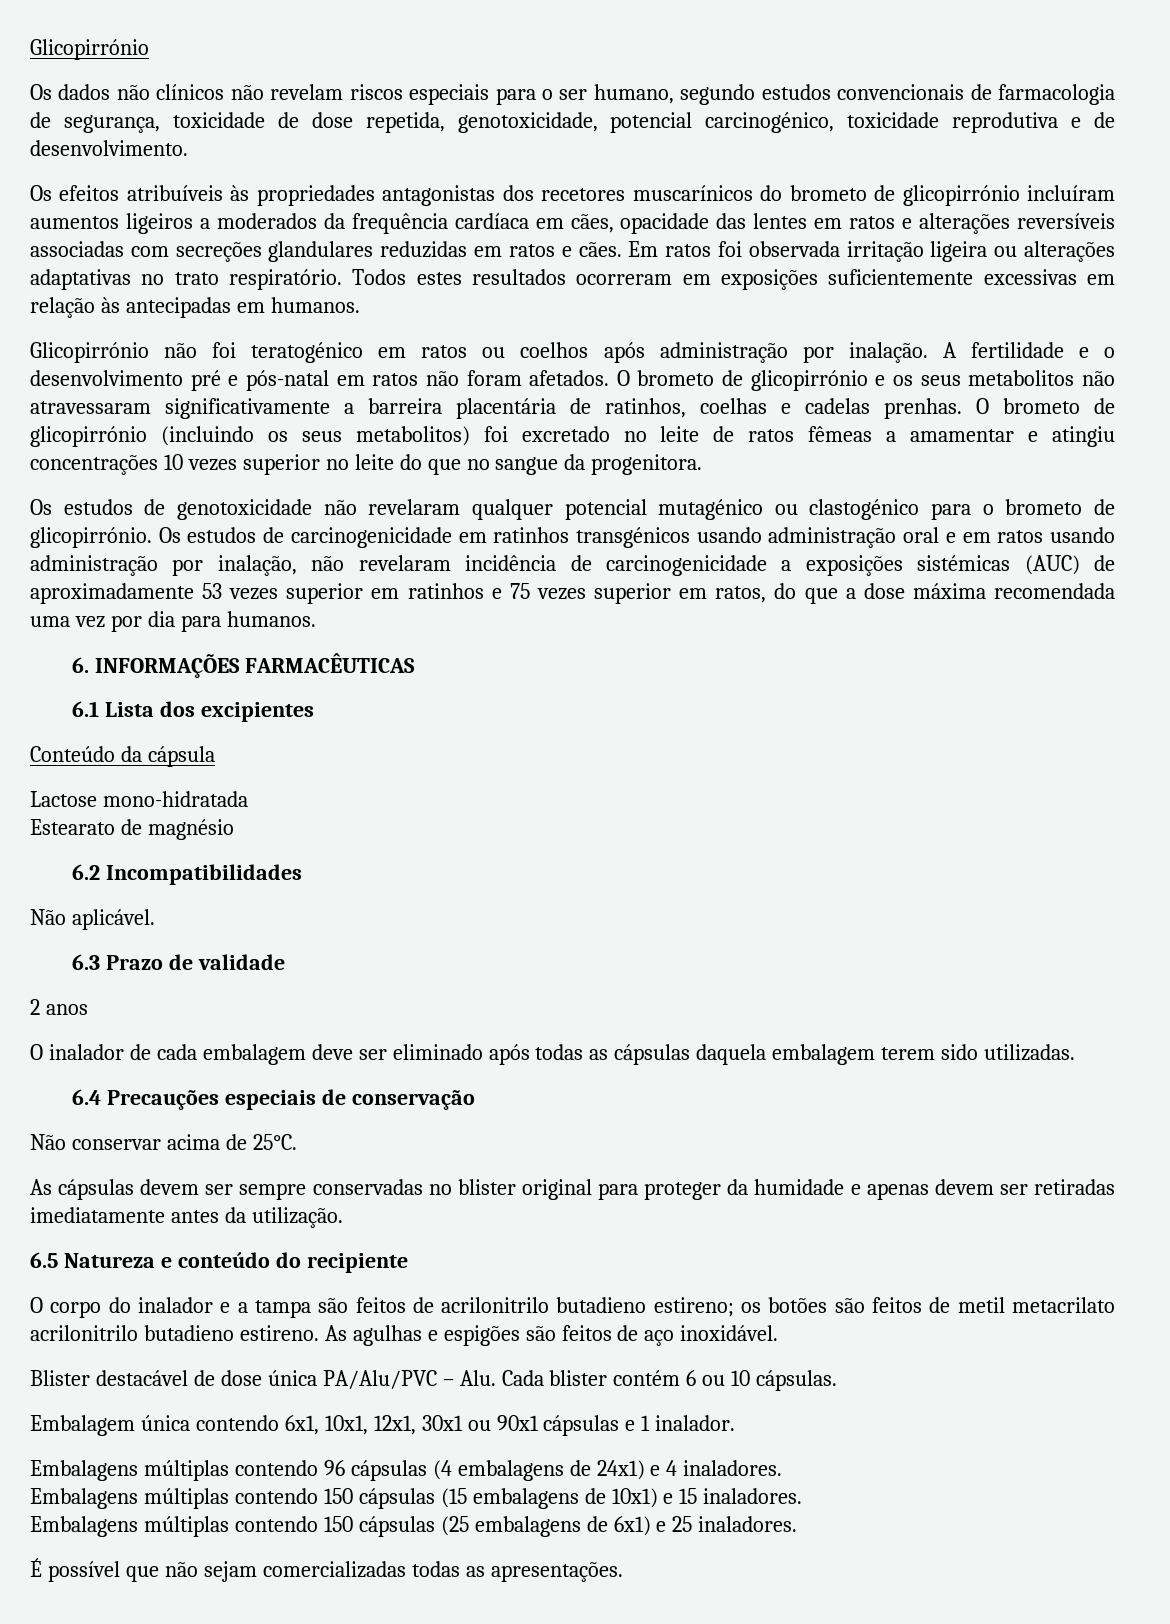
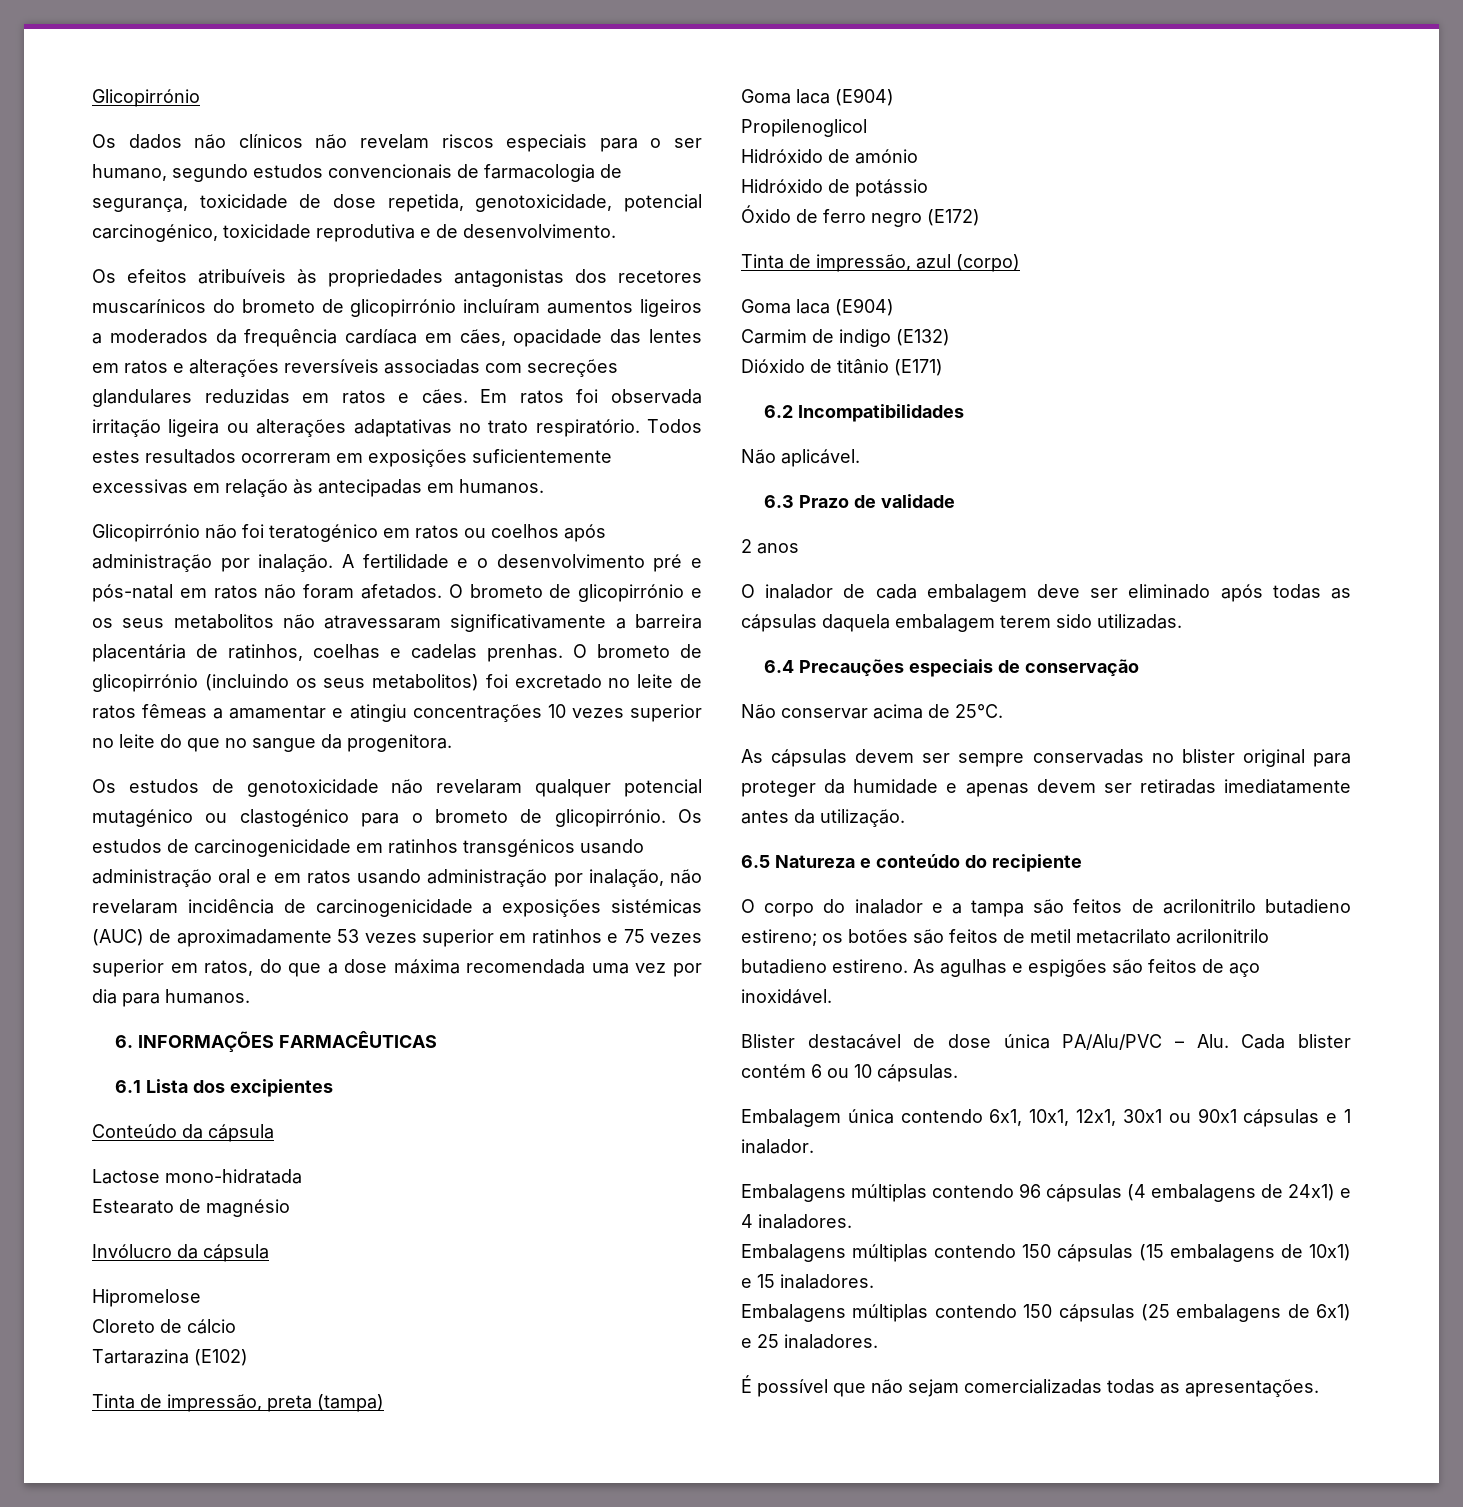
+ Invólucro da cápsula
+ Hipromelose
+ Cloreto de cálcio
+ Tartarazina (E102)
+ Tinta de impressão, preta (tampa)
+ Goma laca (E904)
+ Propilenoglicol
+ Hidróxido de amónio
+ Hidróxido de potássio
+ Óxido de ferro negro (E172)
+ Tinta de impressão, azul (corpo)
+ Goma laca (E904)
+ Carmim de indigo (E132)
+ Dióxido de titânio (E171)

